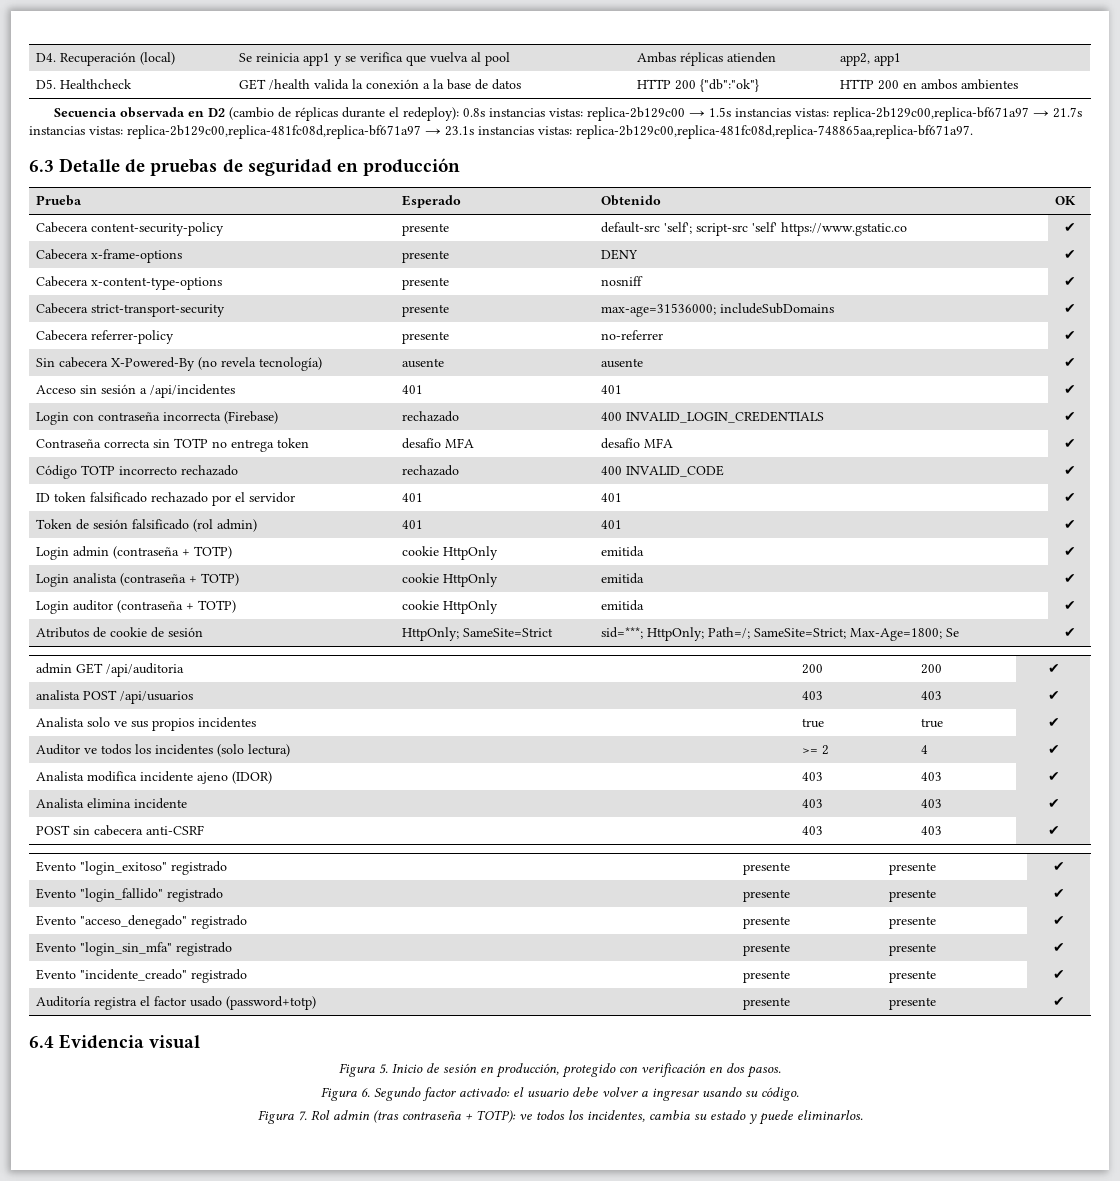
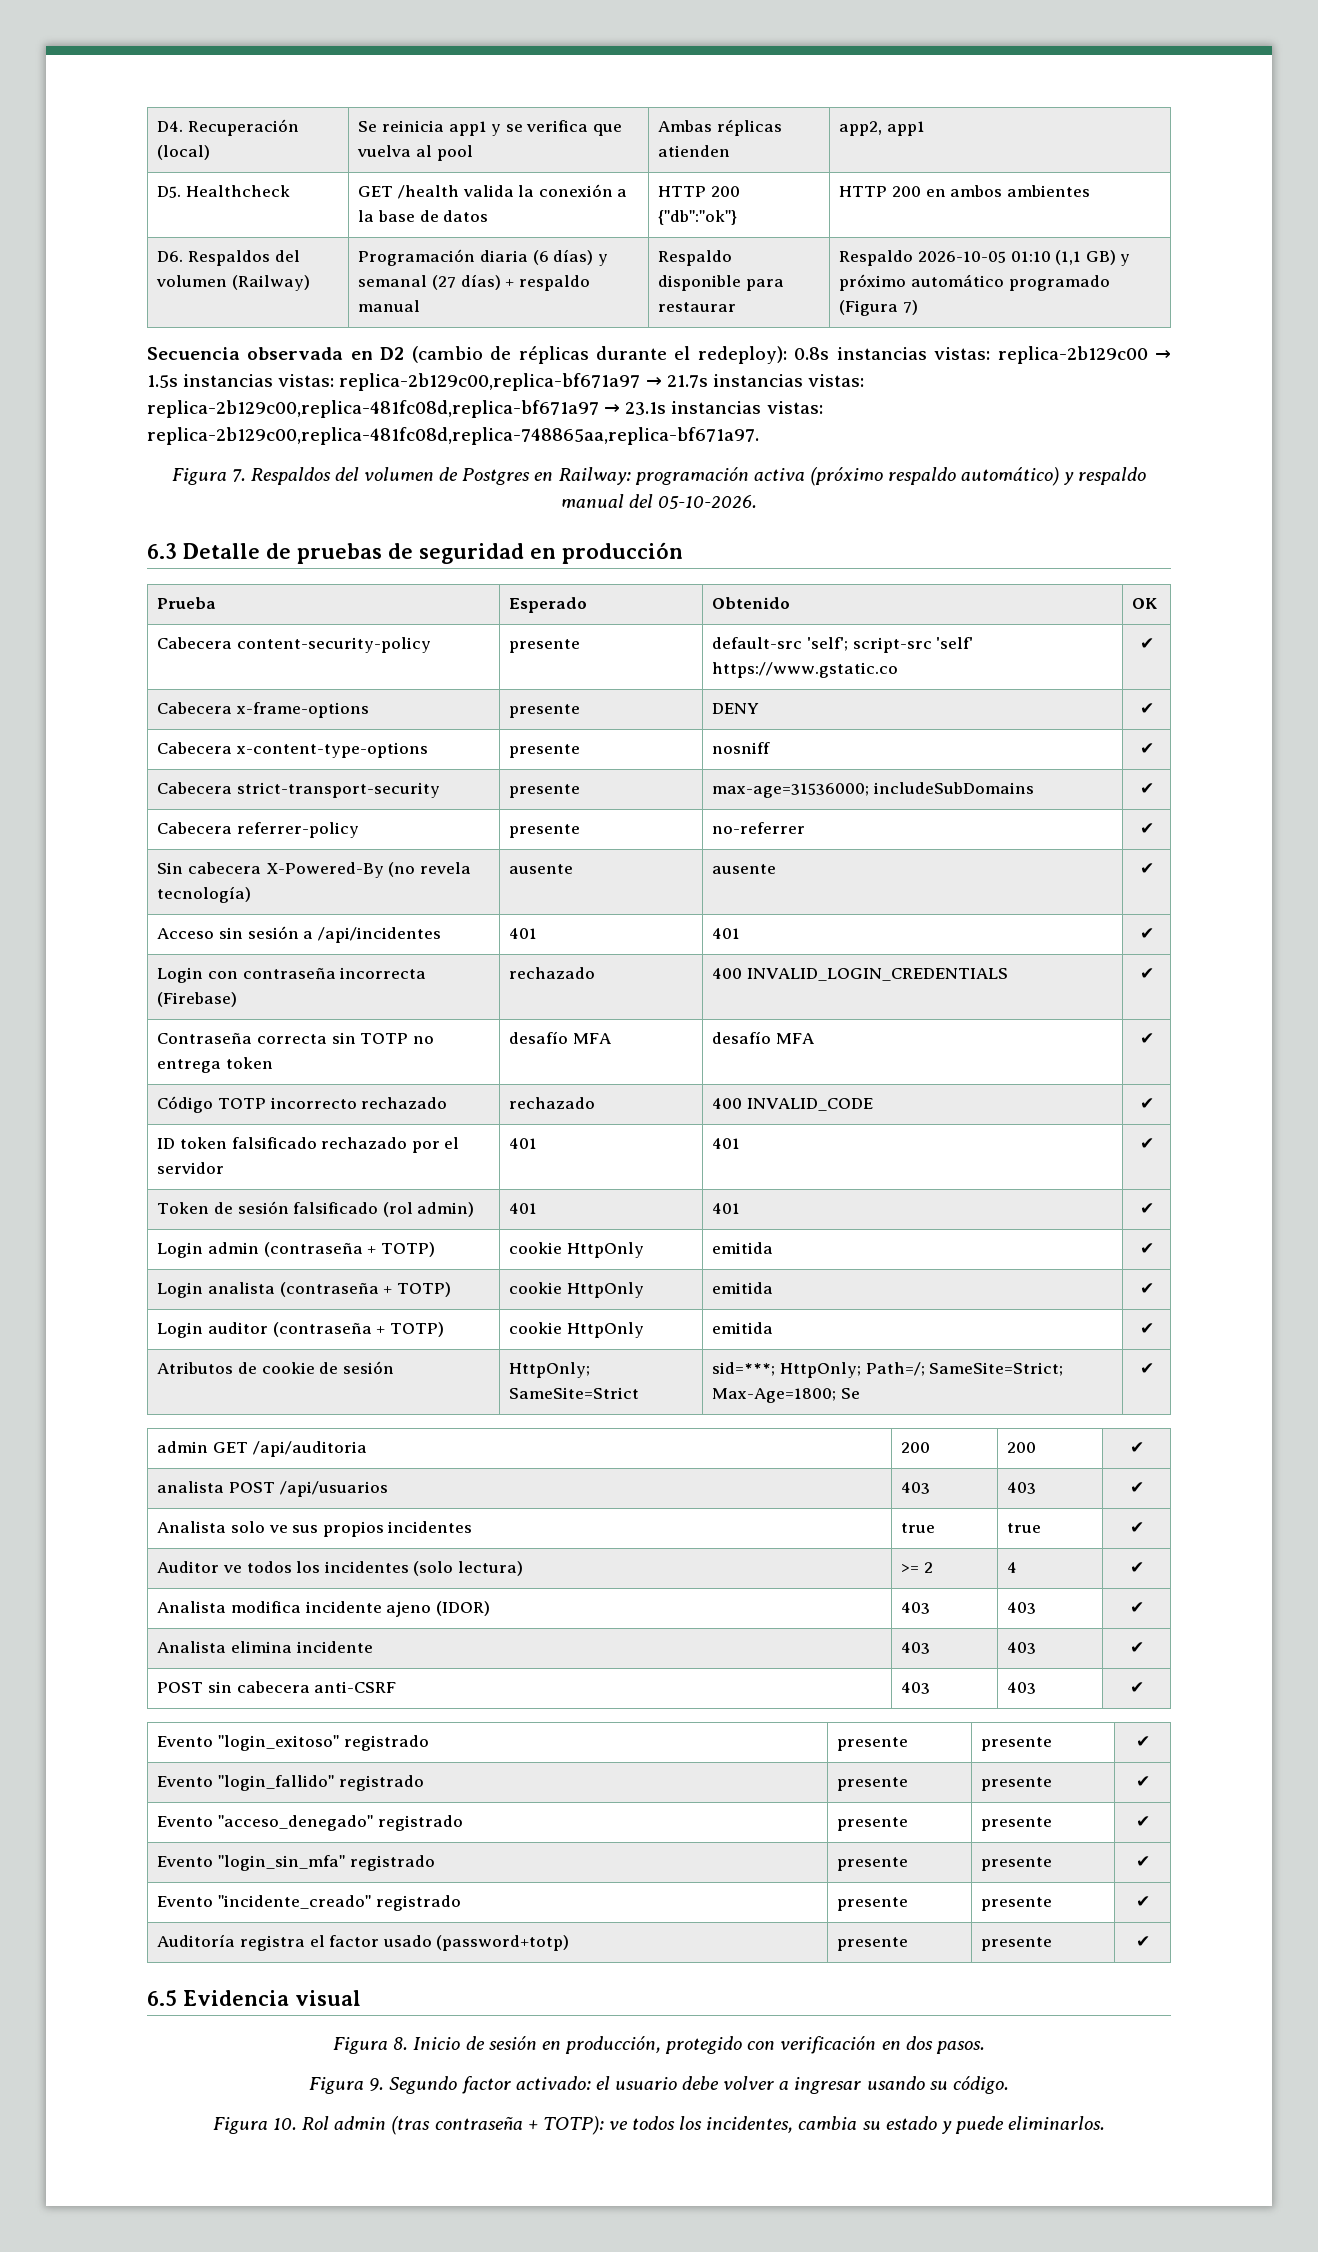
+ D6. Respaldos del volumen (Railway) | Programación diaria (6 días) y semanal (27 días) + respaldo manual | Respaldo disponible para restaurar | Respaldo 2026-10-05 01:10 (1,1 GB) y próximo automático programado (Figura 7)
+ Figura 7. Respaldos del volumen de Postgres en Railway: programación activa (próximo respaldo automático) y respaldo manual del 05-10-2026.
- 6.4 Evidencia visual
+ 6.5 Evidencia visual
- Figura 5. Inicio de sesión en producción, protegido con verificación en dos pasos.
+ Figura 8. Inicio de sesión en producción, protegido con verificación en dos pasos.
- Figura 6. Segundo factor activado: el usuario debe volver a ingresar usando su código.
+ Figura 9. Segundo factor activado: el usuario debe volver a ingresar usando su código.
- Figura 7. Rol admin (tras contraseña + TOTP): ve todos los incidentes, cambia su estado y puede eliminarlos.
+ Figura 10. Rol admin (tras contraseña + TOTP): ve todos los incidentes, cambia su estado y puede eliminarlos.

